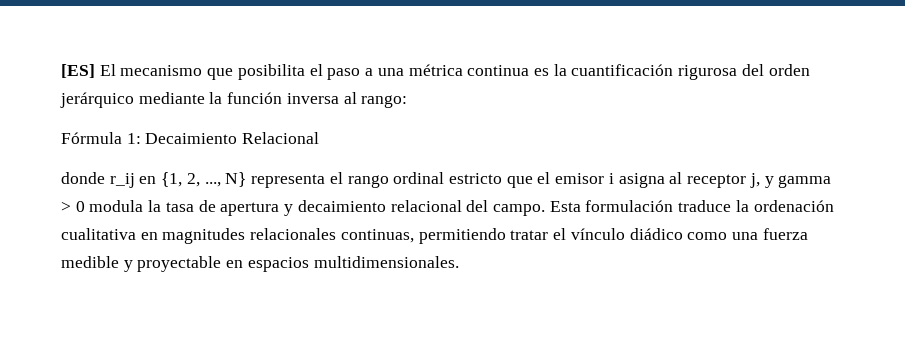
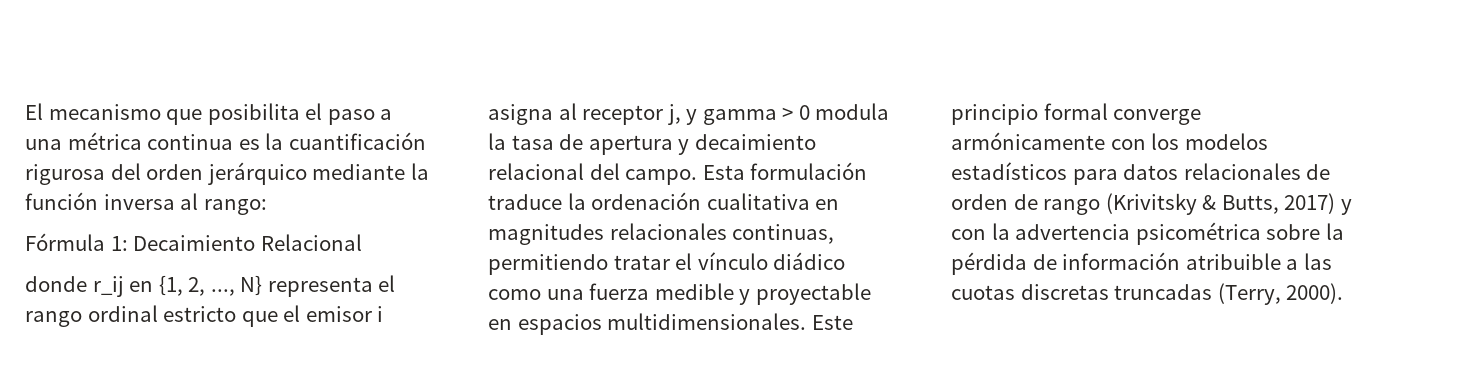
- [ES] El mecanismo que posibilita el paso a una métrica continua es la cuantificación rigurosa del orden jerárquico mediante la función inversa al rango:
+ El mecanismo que posibilita el paso a una métrica continua es la cuantificación rigurosa del orden jerárquico mediante la función inversa al rango:
+ Este principio formal converge armónicamente con los modelos estadísticos para datos relacionales de orden de rango (Krivitsky & Butts, 2017) y con la advertencia psicométrica sobre la pérdida de información atribuible a las cuotas discretas truncadas (Terry, 2000).

